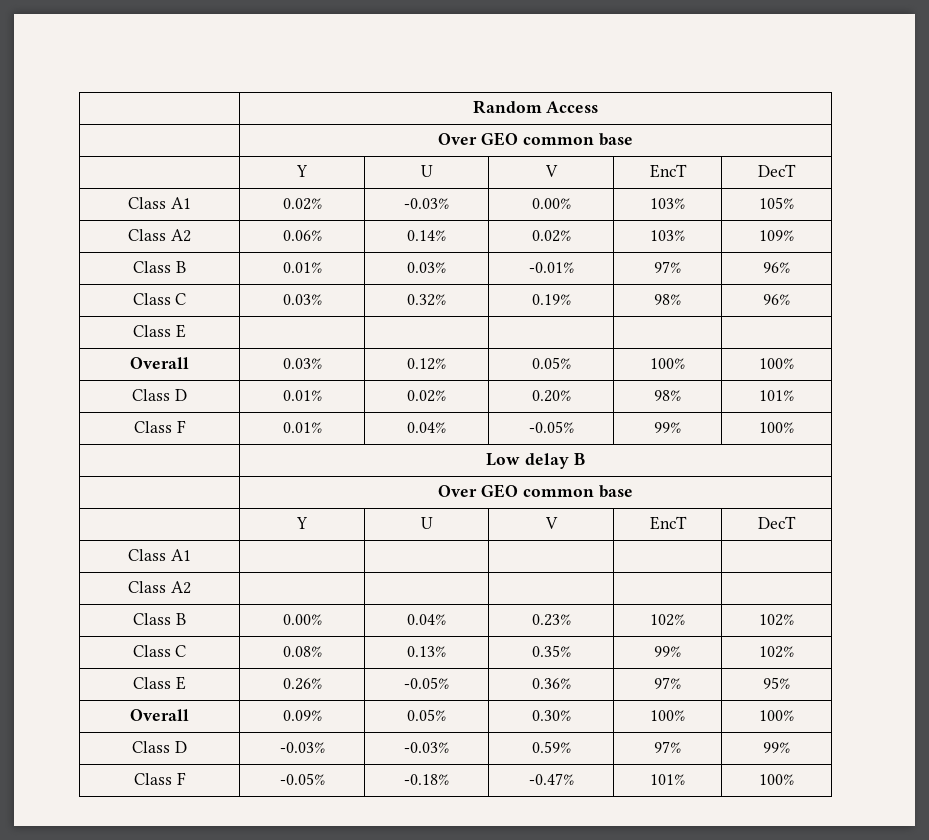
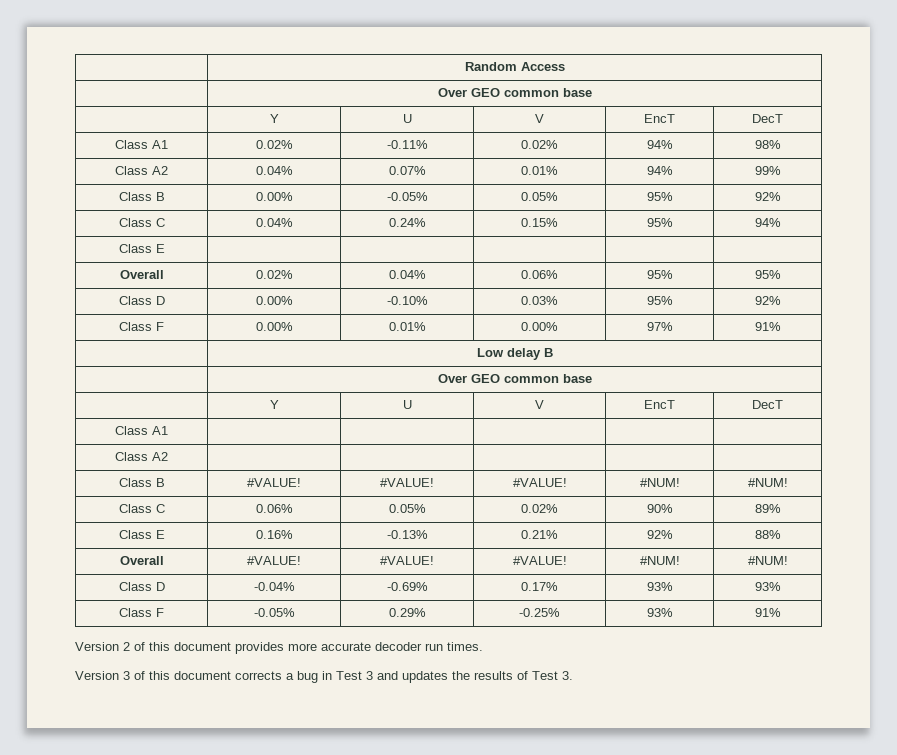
- Class A1 | 0.02% | -0.03% | 0.00% | 103% | 105%
- Class A2 | 0.06% | 0.14% | 0.02% | 103% | 109%
- Class B | 0.01% | 0.03% | -0.01% | 97% | 96%
- Class C | 0.03% | 0.32% | 0.19% | 98% | 96%
+ Class A1 | 0.02% | -0.11% | 0.02% | 94% | 98%
+ Class A2 | 0.04% | 0.07% | 0.01% | 94% | 99%
+ Class B | 0.00% | -0.05% | 0.05% | 95% | 92%
+ Class C | 0.04% | 0.24% | 0.15% | 95% | 94%
  Class E | | | | |
- Overall | 0.03% | 0.12% | 0.05% | 100% | 100%
- Class D | 0.01% | 0.02% | 0.20% | 98% | 101%
- Class F | 0.01% | 0.04% | -0.05% | 99% | 100%
+ Overall | 0.02% | 0.04% | 0.06% | 95% | 95%
+ Class D | 0.00% | -0.10% | 0.03% | 95% | 92%
+ Class F | 0.00% | 0.01% | 0.00% | 97% | 91%
- Class B | 0.00% | 0.04% | 0.23% | 102% | 102%
- Class C | 0.08% | 0.13% | 0.35% | 99% | 102%
- Class E | 0.26% | -0.05% | 0.36% | 97% | 95%
- Overall | 0.09% | 0.05% | 0.30% | 100% | 100%
- Class D | -0.03% | -0.03% | 0.59% | 97% | 99%
- Class F | -0.05% | -0.18% | -0.47% | 101% | 100%
+ Class B | #VALUE! | #VALUE! | #VALUE! | #NUM! | #NUM!
+ Class C | 0.06% | 0.05% | 0.02% | 90% | 89%
+ Class E | 0.16% | -0.13% | 0.21% | 92% | 88%
+ Overall | #VALUE! | #VALUE! | #VALUE! | #NUM! | #NUM!
+ Class D | -0.04% | -0.69% | 0.17% | 93% | 93%
+ Class F | -0.05% | 0.29% | -0.25% | 93% | 91%
+ Version 2 of this document provides more accurate decoder run times.
+ Version 3 of this document corrects a bug in Test 3 and updates the results of Test 3.

